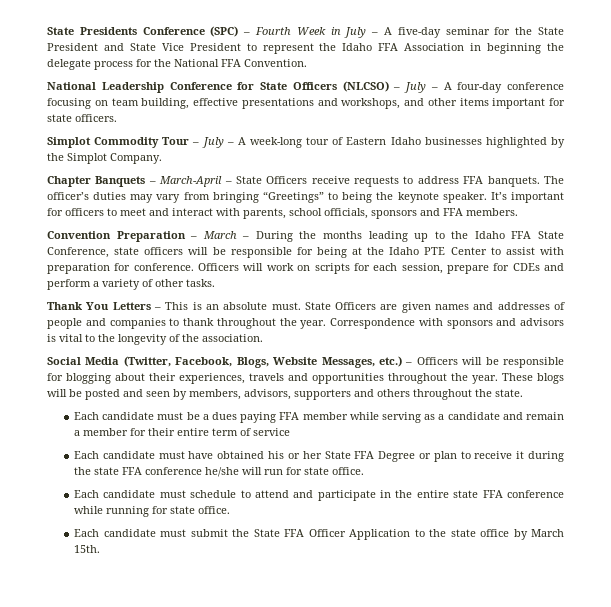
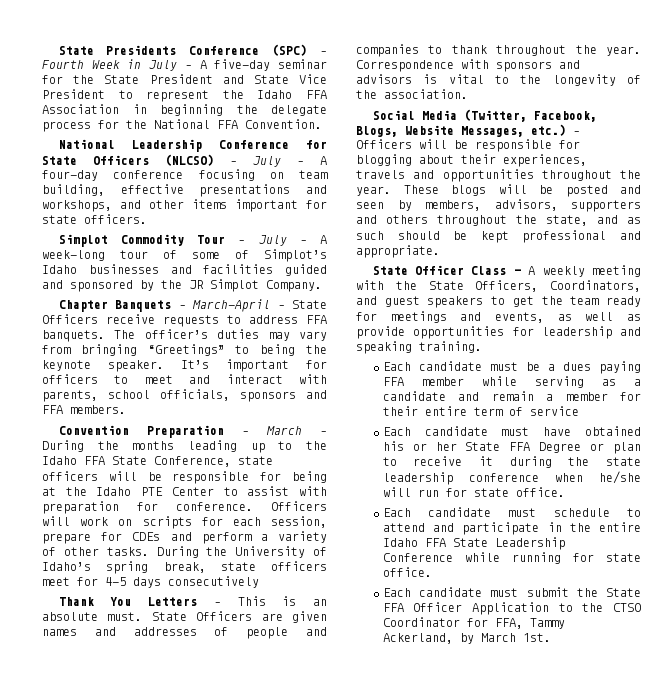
- Simplot Commodity Tour – July – A week-long tour of Eastern Idaho businesses highlighted by the Simplot Company.
+ Simplot Commodity Tour – July – A week-long tour of some of Simplot’s Idaho businesses and facilities guided and sponsored by the JR Simplot Company.
+ During the University of Idaho’s spring break, state officers meet for 4-5 days consecutively
- These blogs will be posted and seen by members, advisors, supporters and others throughout the state.
+ These blogs will be posted and seen by members, advisors, supporters and others throughout the state, and as such should be kept professional and appropriate.
+ State Officer Class – A weekly meeting with the State Officers, Coordinators, and guest speakers to get the team ready for meetings and events, as well as provide opportunities for leadership and speaking training.
- Each candidate must have obtained his or her State FFA Degree or plan to receive it during the state FFA conference he/she will run for state office.
+ Each candidate must have obtained his or her State FFA Degree or plan to receive it during the state leadership conference when he/she will run for state office.
- Each candidate must schedule to attend and participate in the entire state FFA conference while running for state office.
+ Each candidate must schedule to attend and participate in the entire Idaho FFA State Leadership Conference while running for state office.
- Each candidate must submit the State FFA Officer Application to the state office by March 15th.
+ Each candidate must submit the State FFA Officer Application to the CTSO Coordinator for FFA, Tammy Ackerland, by March 1st.

